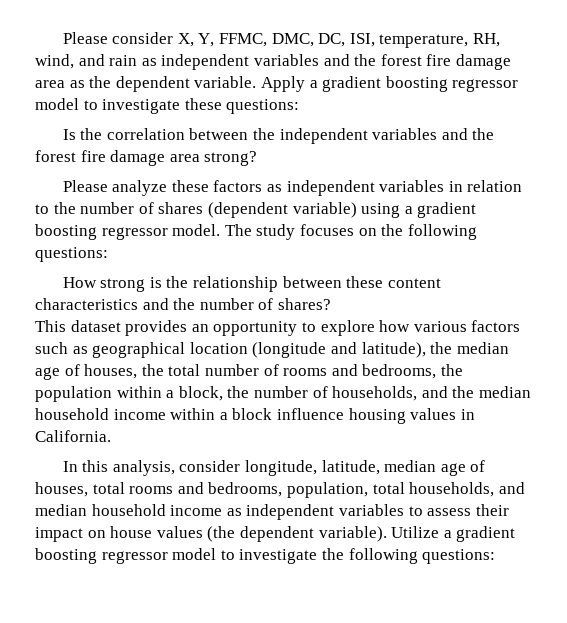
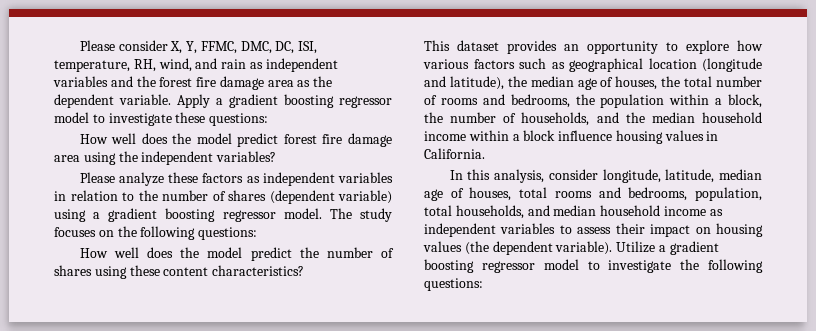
- Is the correlation between the independent variables and the forest fire damage area strong?
+ How well does the model predict forest fire damage area using the independent variables?
- How strong is the relationship between these content characteristics and the number of shares?
+ How well does the model predict the number of shares using these content characteristics?
- In this analysis, consider longitude, latitude, median age of houses, total rooms and bedrooms, population, total households, and median household income as independent variables to assess their impact on house values (the dependent variable).
+ In this analysis, consider longitude, latitude, median age of houses, total rooms and bedrooms, population, total households, and median household income as independent variables to assess their impact on housing values (the dependent variable).

